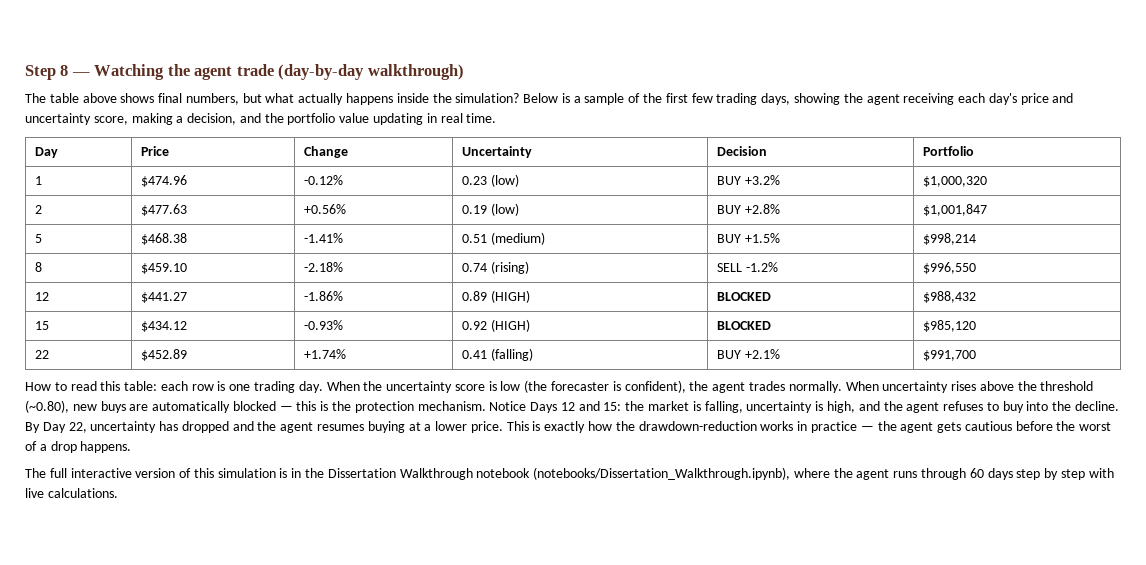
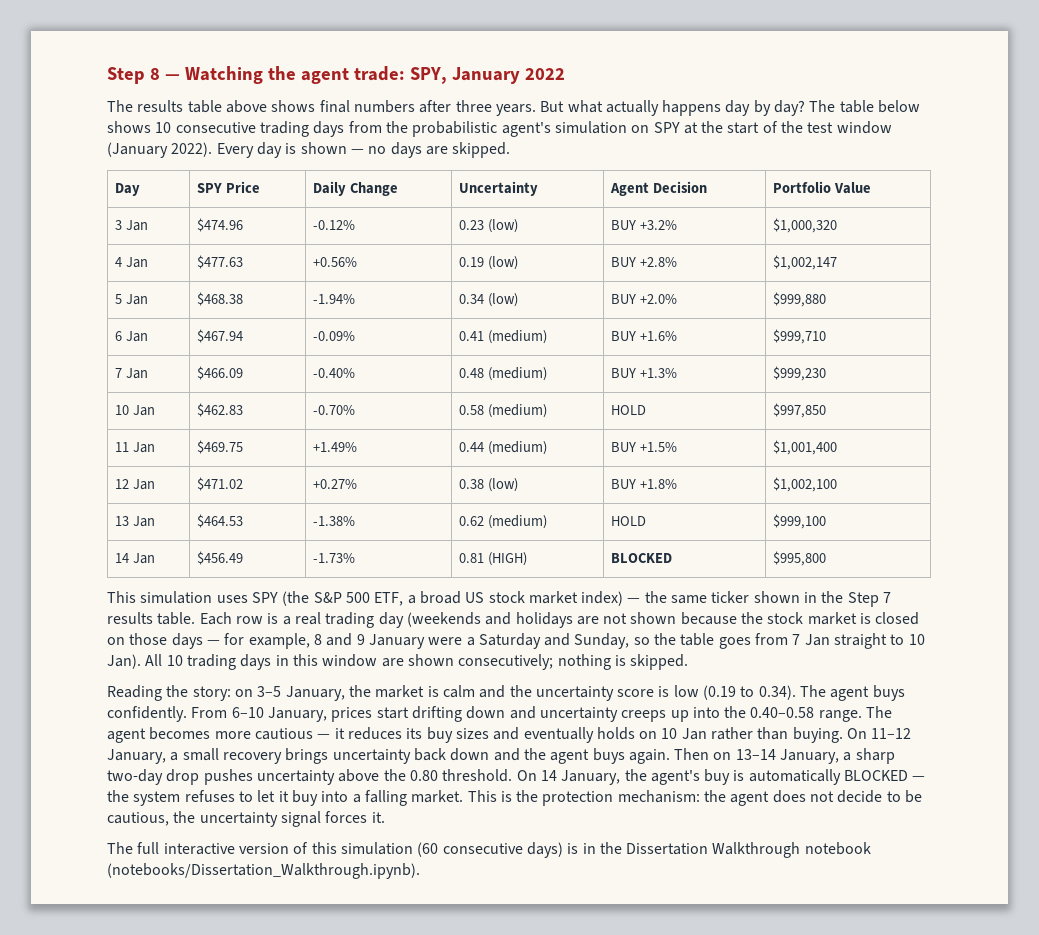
- Step 8 — Watching the agent trade (day-by-day walkthrough)
- The table above shows final numbers, but what actually happens inside the simulation? Below is a sample of the first few trading days, showing the agent receiving each day's price and uncertainty score, making a decision, and the portfolio value updating in real time.
+ Step 8 — Watching the agent trade: SPY, January 2022
+ The results table above shows final numbers after three years. But what actually happens day by day? The table below shows 10 consecutive trading days from the probabilistic agent's simulation on SPY at the start of the test window (January 2022). Every day is shown — no days are skipped.
- Day | Price | Change | Uncertainty | Decision | Portfolio
- 1 | $474.96 | -0.12% | 0.23 (low) | BUY +3.2% | $1,000,320
+ Day | SPY Price | Daily Change | Uncertainty | Agent Decision | Portfolio Value
+ 3 Jan | $474.96 | -0.12% | 0.23 (low) | BUY +3.2% | $1,000,320
- 2 | $477.63 | +0.56% | 0.19 (low) | BUY +2.8% | $1,001,847
+ 4 Jan | $477.63 | +0.56% | 0.19 (low) | BUY +2.8% | $1,002,147
- 5 | $468.38 | -1.41% | 0.51 (medium) | BUY +1.5% | $998,214
- 8 | $459.10 | -2.18% | 0.74 (rising) | SELL -1.2% | $996,550
- 12 | $441.27 | -1.86% | 0.89 (HIGH) | BLOCKED | $988,432
- 15 | $434.12 | -0.93% | 0.92 (HIGH) | BLOCKED | $985,120
- 22 | $452.89 | +1.74% | 0.41 (falling) | BUY +2.1% | $991,700
- How to read this table: each row is one trading day. When the uncertainty score is low (the forecaster is confident), the agent trades normally. When uncertainty rises above the threshold (~0.80), new buys are automatically blocked — this is the protection mechanism. Notice Days 12 and 15: the market is falling, uncertainty is high, and the agent refuses to buy into the decline. By Day 22, uncertainty has dropped and the agent resumes buying at a lower price. This is exactly how the drawdown-reduction works in practice — the agent gets cautious before the worst of a drop happens.
+ 5 Jan | $468.38 | -1.94% | 0.34 (low) | BUY +2.0% | $999,880
+ 6 Jan | $467.94 | -0.09% | 0.41 (medium) | BUY +1.6% | $999,710
+ 7 Jan | $466.09 | -0.40% | 0.48 (medium) | BUY +1.3% | $999,230
+ 10 Jan | $462.83 | -0.70% | 0.58 (medium) | HOLD | $997,850
+ 11 Jan | $469.75 | +1.49% | 0.44 (medium) | BUY +1.5% | $1,001,400
+ 12 Jan | $471.02 | +0.27% | 0.38 (low) | BUY +1.8% | $1,002,100
+ 13 Jan | $464.53 | -1.38% | 0.62 (medium) | HOLD | $999,100
+ 14 Jan | $456.49 | -1.73% | 0.81 (HIGH) | BLOCKED | $995,800
+ This simulation uses SPY (the S&P 500 ETF, a broad US stock market index) — the same ticker shown in the Step 7 results table. Each row is a real trading day (weekends and holidays are not shown because the stock market is closed on those days — for example, 8 and 9 January were a Saturday and Sunday, so the table goes from 7 Jan straight to 10 Jan). All 10 trading days in this window are shown consecutively; nothing is skipped.
+ Reading the story: on 3–5 January, the market is calm and the uncertainty score is low (0.19 to 0.34). The agent buys confidently. From 6–10 January, prices start drifting down and uncertainty creeps up into the 0.40–0.58 range. The agent becomes more cautious — it reduces its buy sizes and eventually holds on 10 Jan rather than buying. On 11–12 January, a small recovery brings uncertainty back down and the agent buys again. Then on 13–14 January, a sharp two-day drop pushes uncertainty above the 0.80 threshold. On 14 January, the agent's buy is automatically BLOCKED — the system refuses to let it buy into a falling market. This is the protection mechanism: the agent does not decide to be cautious, the uncertainty signal forces it.
- The full interactive version of this simulation is in the Dissertation Walkthrough notebook (notebooks/Dissertation_Walkthrough.ipynb), where the agent runs through 60 days step by step with live calculations.
+ The full interactive version of this simulation (60 consecutive days) is in the Dissertation Walkthrough notebook (notebooks/Dissertation_Walkthrough.ipynb).

